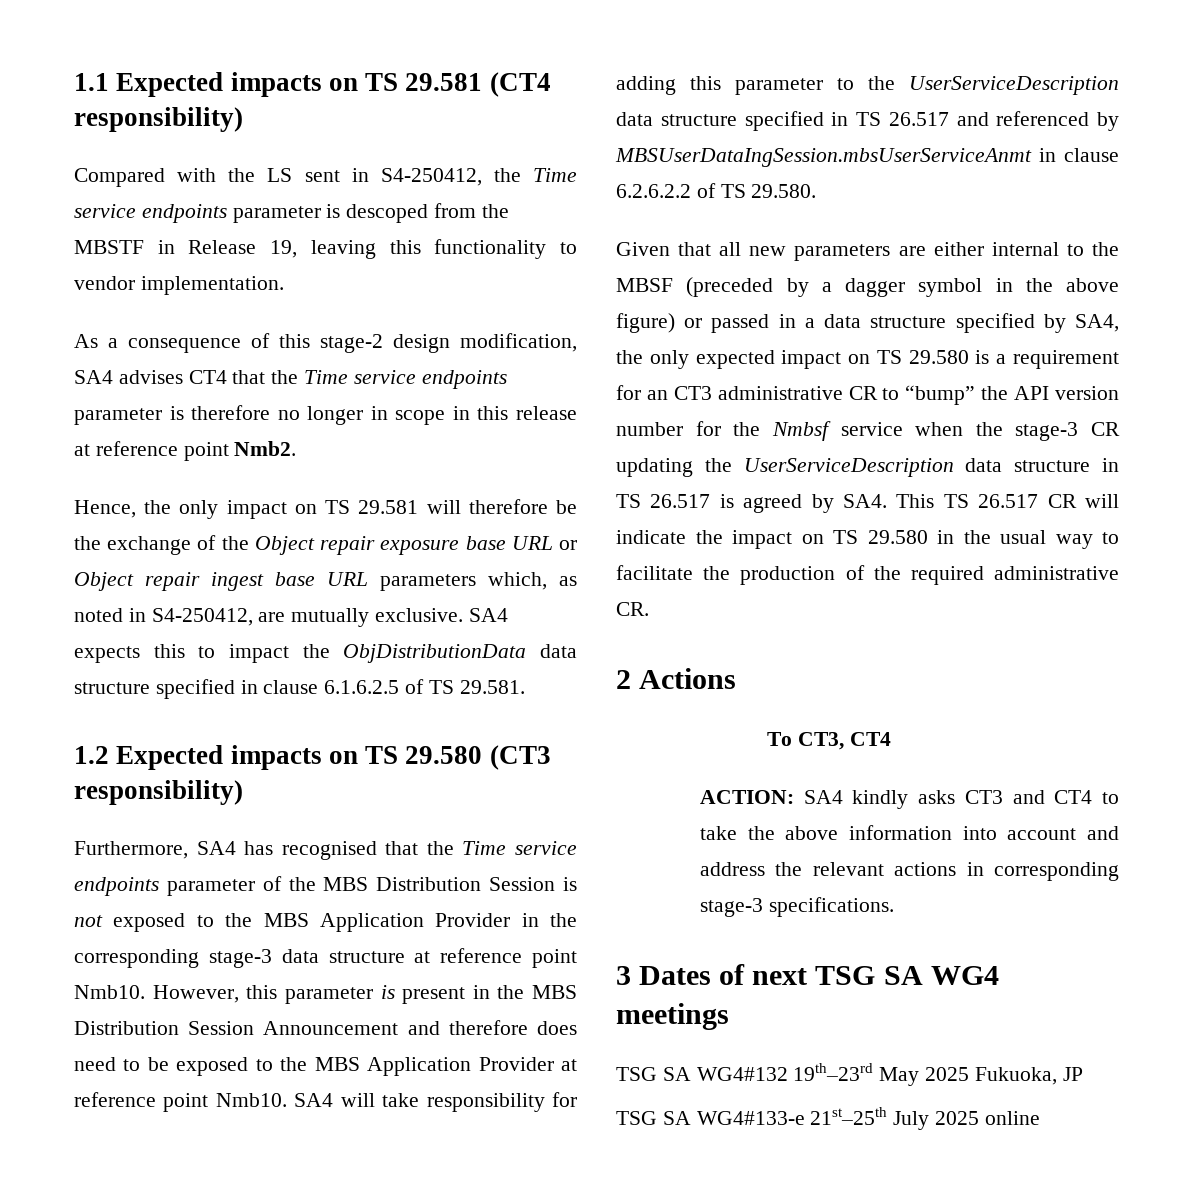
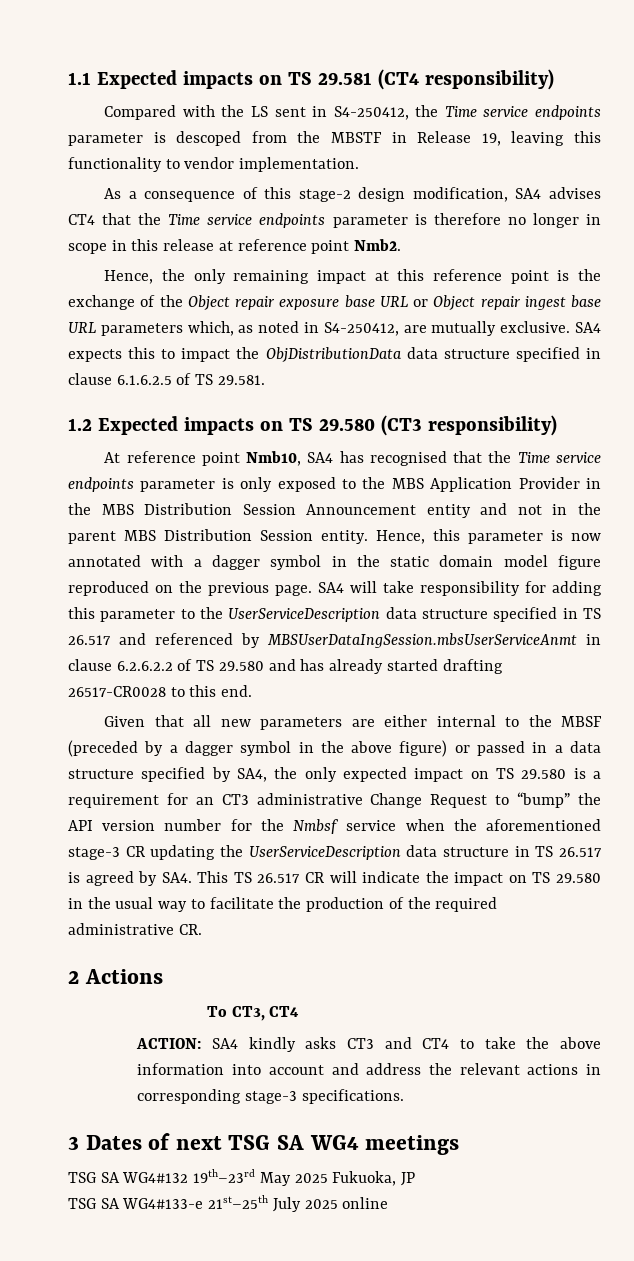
- Hence, the only impact on TS 29.581 will therefore be the exchange of the Object repair exposure base URL or Object repair ingest base URL parameters which, as noted in S4-250412, are mutually exclusive.
+ Hence, the only remaining impact at this reference point is the exchange of the Object repair exposure base URL or Object repair ingest base URL parameters which, as noted in S4-250412, are mutually exclusive.
- Furthermore, SA4 has recognised that the Time service endpoints parameter of the MBS Distribution Session is not exposed to the MBS Application Provider in the corresponding stage-3 data structure at reference point Nmb10. However, this parameter is present in the MBS Distribution Session Announcement and therefore does need to be exposed to the MBS Application Provider at reference point Nmb10.
+ At reference point Nmb10, SA4 has recognised that the Time service endpoints parameter is only exposed to the MBS Application Provider in the MBS Distribution Session Announcement entity and not in the parent MBS Distribution Session entity. Hence, this parameter is now annotated with a dagger symbol in the static domain model figure reproduced on the previous page.
- SA4 will take responsibility for adding this parameter to the UserServiceDescription data structure specified in TS 26.517 and referenced by MBSUserDataIngSession.mbsUserServiceAnmt in clause 6.2.6.2.2 of TS 29.580.
+ SA4 will take responsibility for adding this parameter to the UserServiceDescription data structure specified in TS 26.517 and referenced by MBSUserDataIngSession.mbsUserServiceAnmt in clause 6.2.6.2.2 of TS 29.580 and has already started drafting 26517-CR0028 to this end.
- Given that all new parameters are either internal to the MBSF (preceded by a dagger symbol in the above figure) or passed in a data structure specified by SA4, the only expected impact on TS 29.580 is a requirement for an CT3 administrative CR to “bump” the API version number for the Nmbsf service when the stage-3 CR updating the UserServiceDescription data structure in TS 26.517 is agreed by SA4. This TS 26.517 CR will indicate the impact on TS 29.580 in the usual way to facilitate the production of the required administrative CR.
+ Given that all new parameters are either internal to the MBSF (preceded by a dagger symbol in the above figure) or passed in a data structure specified by SA4, the only expected impact on TS 29.580 is a requirement for an CT3 administrative Change Request to “bump” the API version number for the Nmbsf service when the aforementioned stage-3 CR updating the UserServiceDescription data structure in TS 26.517 is agreed by SA4. This TS 26.517 CR will indicate the impact on TS 29.580 in the usual way to facilitate the production of the required administrative CR.

